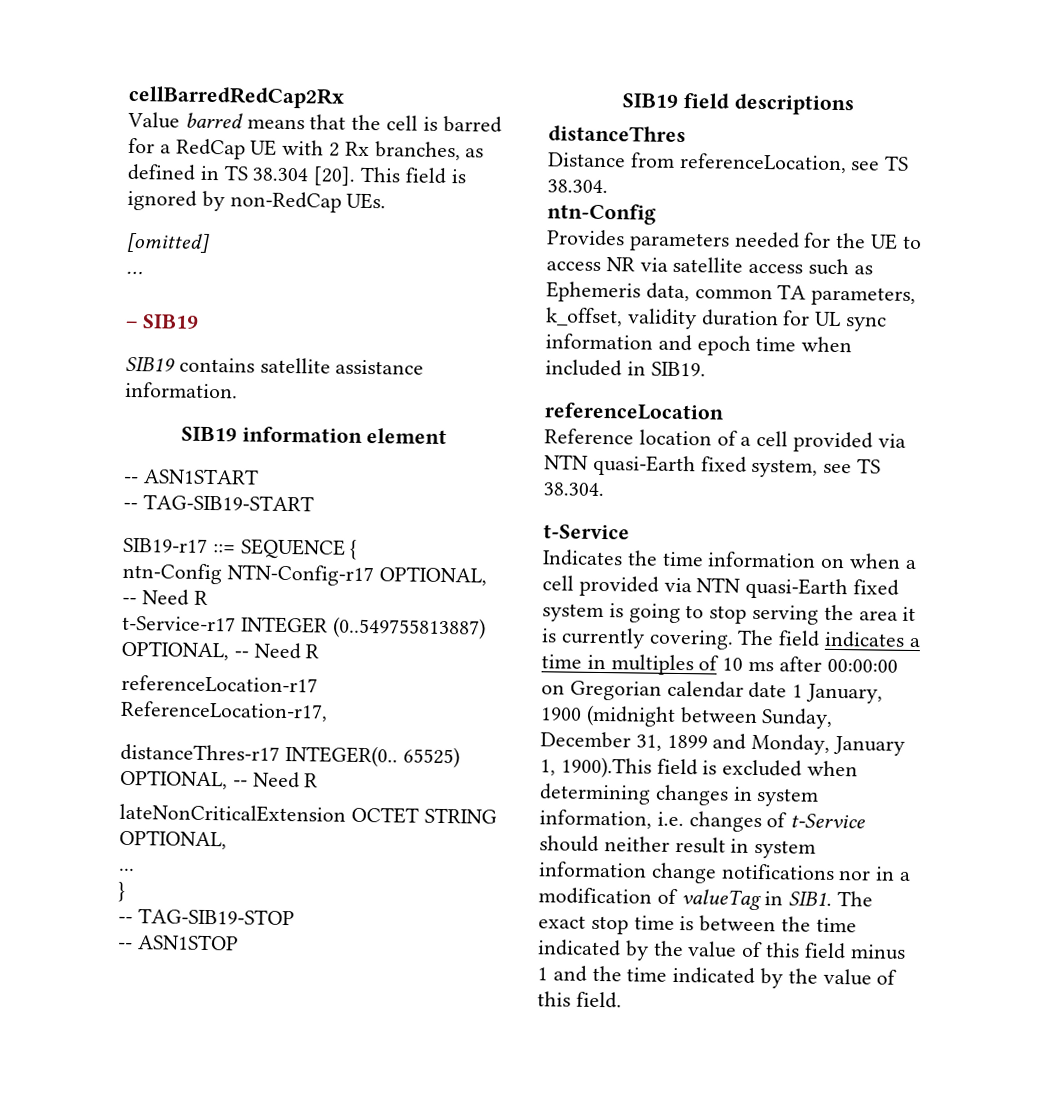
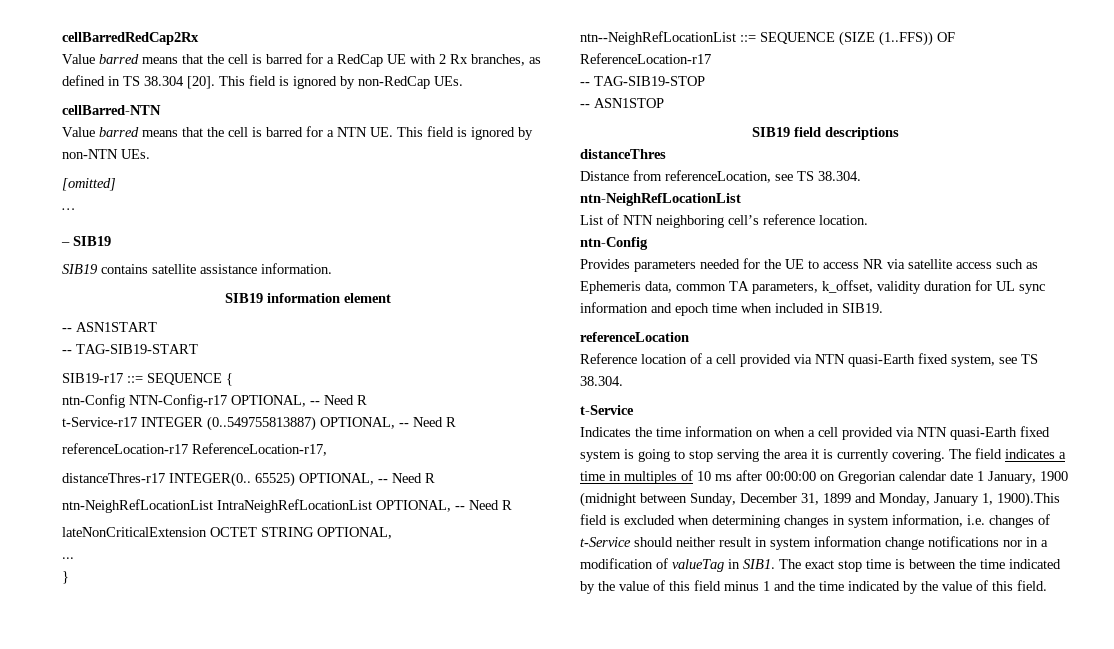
+ cellBarred-NTN
+ Value barred means that the cell is barred for a NTN UE. This field is ignored by non-NTN UEs.
+ ntn-NeighRefLocationList IntraNeighRefLocationList OPTIONAL, -- Need R
+ ntn--NeighRefLocationList ::= SEQUENCE (SIZE (1..FFS)) OF ReferenceLocation-r17
  Distance from referenceLocation, see TS 38.304.
+ ntn-NeighRefLocationList
+ List of NTN neighboring cell’s reference location.

